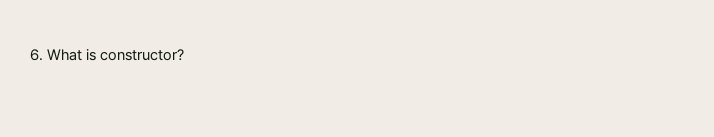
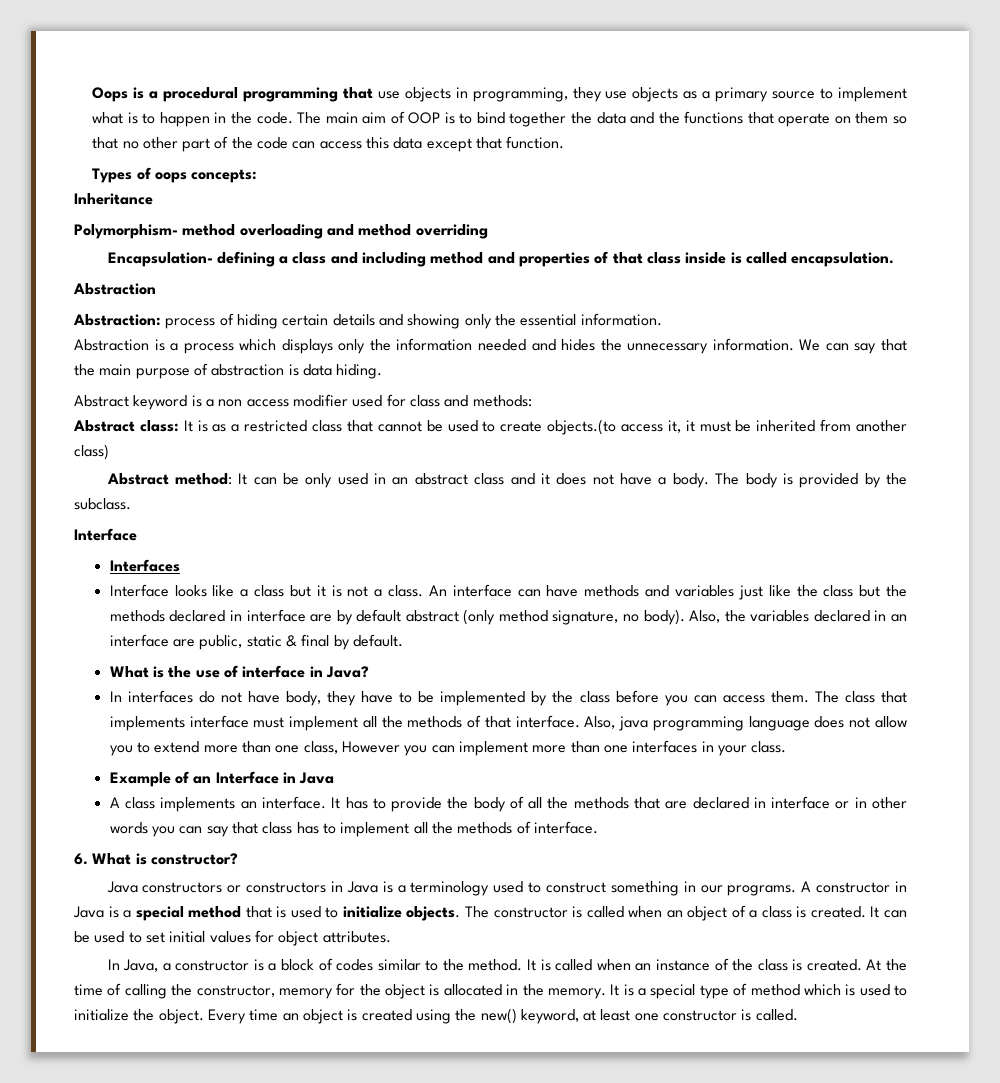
+ Oops is a procedural programming that use objects in programming, they use objects as a primary source to implement what is to happen in the code. The main aim of OOP is to bind together the data and the functions that operate on them so that no other part of the code can access this data except that function.
+ Types of oops concepts:
+ Inheritance
+ Polymorphism- method overloading and method overriding
+ Encapsulation- defining a class and including method and properties of that class inside is called encapsulation.
+ Abstraction
+ Abstraction: process of hiding certain details and showing only the essential information.
+ Abstraction is a process which displays only the information needed and hides the unnecessary information. We can say that the main purpose of abstraction is data hiding.
+ Abstract keyword is a non access modifier used for class and methods:
+ Abstract class: It is as a restricted class that cannot be used to create objects.(to access it, it must be inherited from another class)
+ Abstract method: It can be only used in an abstract class and it does not have a body. The body is provided by the subclass.
+ Interface
+ Interfaces
+ Interface looks like a class but it is not a class. An interface can have methods and variables just like the class but the methods declared in interface are by default abstract (only method signature, no body). Also, the variables declared in an interface are public, static & final by default.
+ What is the use of interface in Java?
+ In interfaces do not have body, they have to be implemented by the class before you can access them. The class that implements interface must implement all the methods of that interface. Also, java programming language does not allow you to extend more than one class, However you can implement more than one interfaces in your class.
+ Example of an Interface in Java
+ A class implements an interface. It has to provide the body of all the methods that are declared in interface or in other words you can say that class has to implement all the methods of interface.
  6. What is constructor?
+ Java constructors or constructors in Java is a terminology used to construct something in our programs. A constructor in Java is a special method that is used to initialize objects. The constructor is called when an object of a class is created. It can be used to set initial values for object attributes.
+ In Java, a constructor is a block of codes similar to the method. It is called when an instance of the class is created. At the time of calling the constructor, memory for the object is allocated in the memory. It is a special type of method which is used to initialize the object. Every time an object is created using the new() keyword, at least one constructor is called.

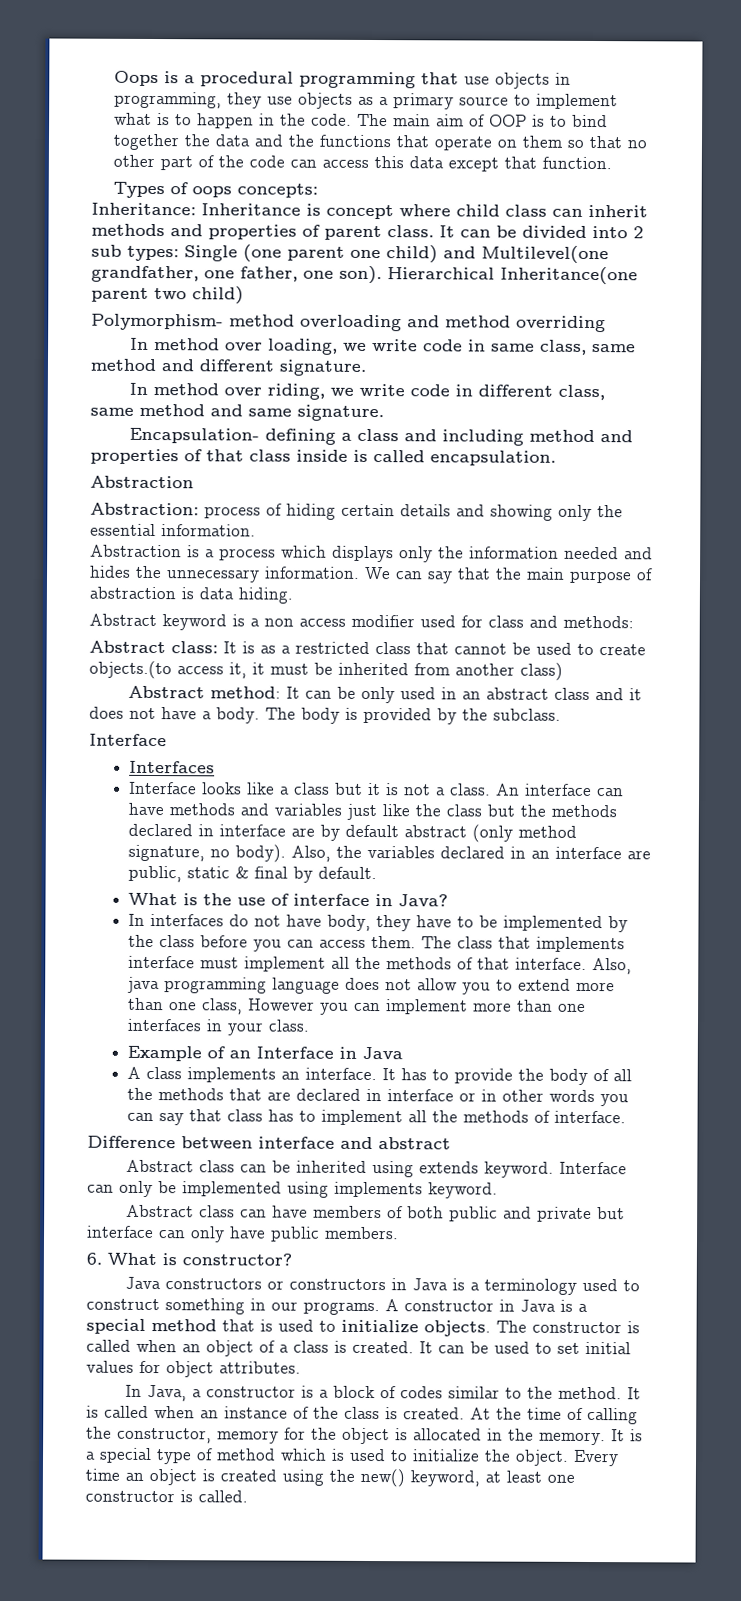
- Inheritance
+ Inheritance: Inheritance is concept where child class can inherit methods and properties of parent class. It can be divided into 2 sub types: Single (one parent one child) and Multilevel(one grandfather, one father, one son). Hierarchical Inheritance(one parent two child)
+ In method over loading, we write code in same class, same method and different signature.
+ In method over riding, we write code in different class, same method and same signature.
+ Difference between interface and abstract
+ Abstract class can be inherited using extends keyword. Interface can only be implemented using implements keyword.
+ Abstract class can have members of both public and private but interface can only have public members.

